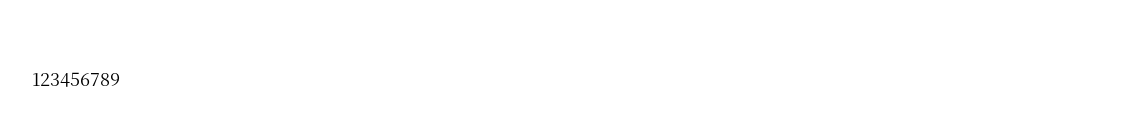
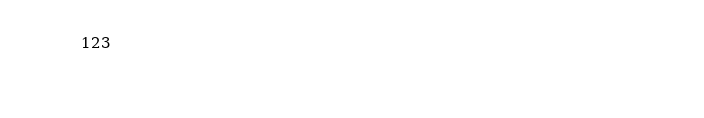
- 123456789
+ 123

